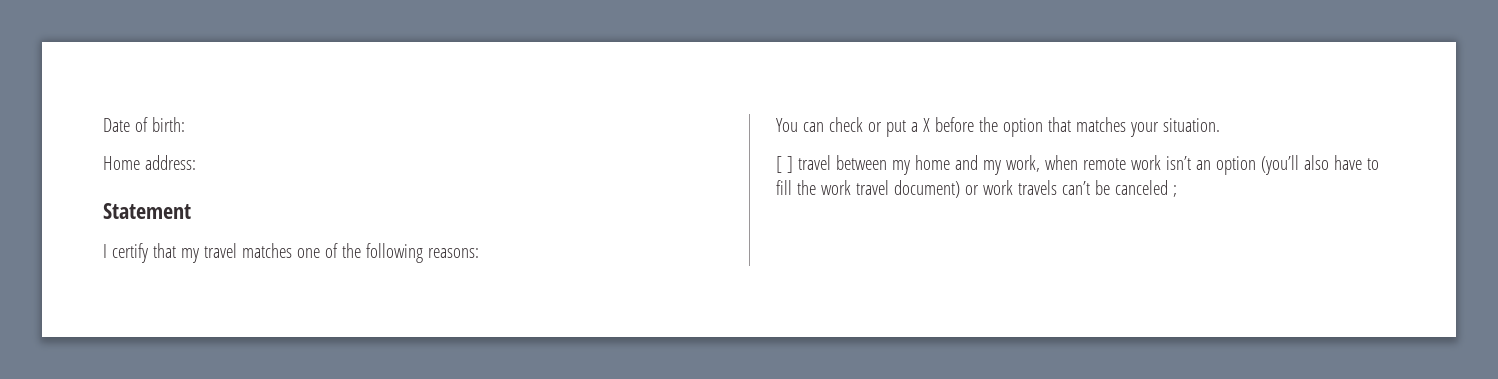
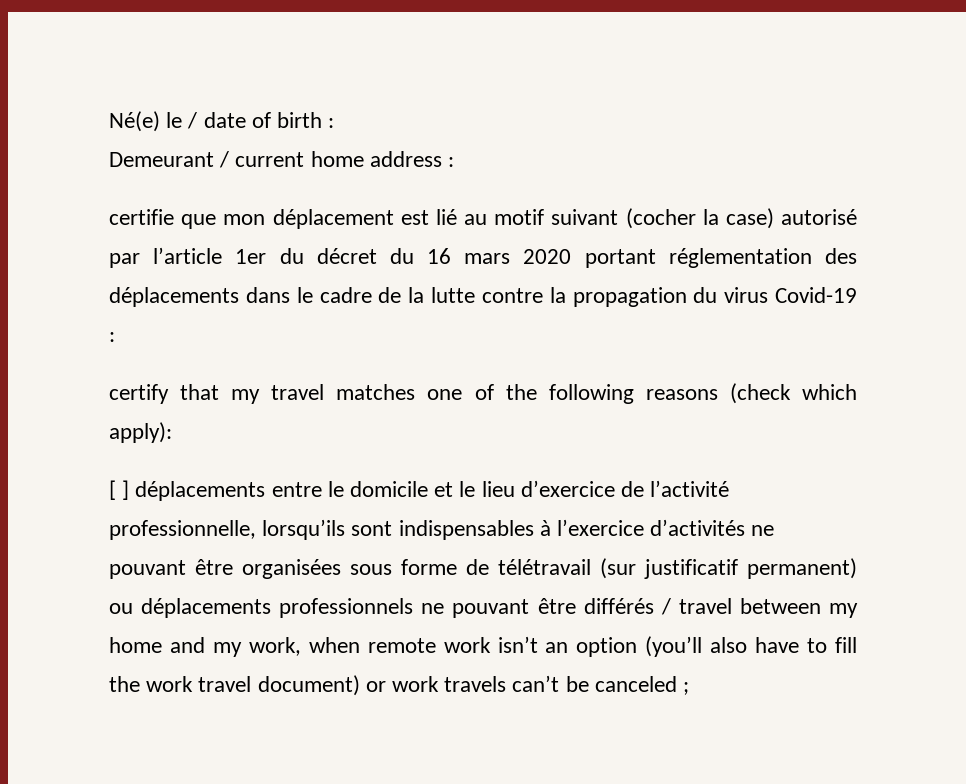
- Date of birth:
- Home address:
- Statement
- I certify that my travel matches one of the following reasons:
- You can check or put a X before the option that matches your situation.
- [ ] travel between my home and my work, when remote work isn’t an option (you’ll also have to fill the work travel document) or work travels can’t be canceled ;
+ Né(e) le / date of birth :
+ Demeurant / current home address :
+ certifie que mon déplacement est lié au motif suivant (cocher la case) autorisé par l’article 1er du décret du 16 mars 2020 portant réglementation des déplacements dans le cadre de la lutte contre la propagation du virus Covid-19 :
+ certify that my travel matches one of the following reasons (check which apply):
+ [ ] déplacements entre le domicile et le lieu d’exercice de l’activité professionnelle, lorsqu’ils sont indispensables à l’exercice d’activités ne pouvant être organisées sous forme de télétravail (sur justificatif permanent) ou déplacements professionnels ne pouvant être différés / travel between my home and my work, when remote work isn’t an option (you’ll also have to fill the work travel document) or work travels can’t be canceled ;

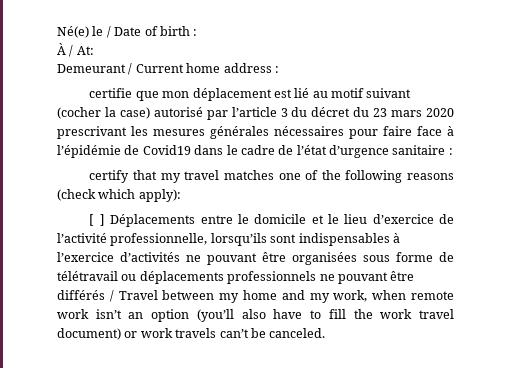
- Né(e) le / date of birth :
+ Né(e) le / Date of birth :
+ À / At:
- Demeurant / current home address :
+ Demeurant / Current home address :
- certifie que mon déplacement est lié au motif suivant (cocher la case) autorisé par l’article 1er du décret du 16 mars 2020 portant réglementation des déplacements dans le cadre de la lutte contre la propagation du virus Covid-19 :
+ certifie que mon déplacement est lié au motif suivant (cocher la case) autorisé par l’article 3 du décret du 23 mars 2020 prescrivant les mesures générales nécessaires pour faire face à l’épidémie de Covid19 dans le cadre de l’état d’urgence sanitaire :
- [ ] déplacements entre le domicile et le lieu d’exercice de l’activité professionnelle, lorsqu’ils sont indispensables à l’exercice d’activités ne pouvant être organisées sous forme de télétravail (sur justificatif permanent) ou déplacements professionnels ne pouvant être différés / travel between my home and my work, when remote work isn’t an option (you’ll also have to fill the work travel document) or work travels can’t be canceled ;
+ [ ] Déplacements entre le domicile et le lieu d’exercice de l’activité professionnelle, lorsqu’ils sont indispensables à l’exercice d’activités ne pouvant être organisées sous forme de télétravail ou déplacements professionnels ne pouvant être différés / Travel between my home and my work, when remote work isn’t an option (you’ll also have to fill the work travel document) or work travels can’t be canceled.

